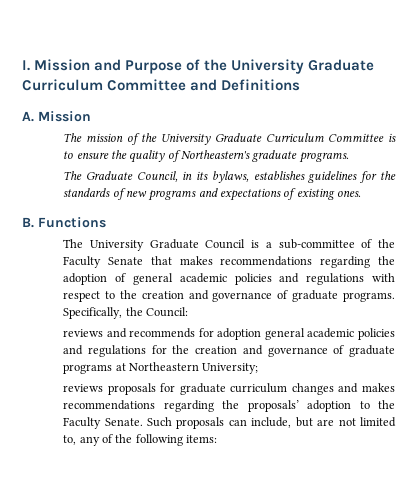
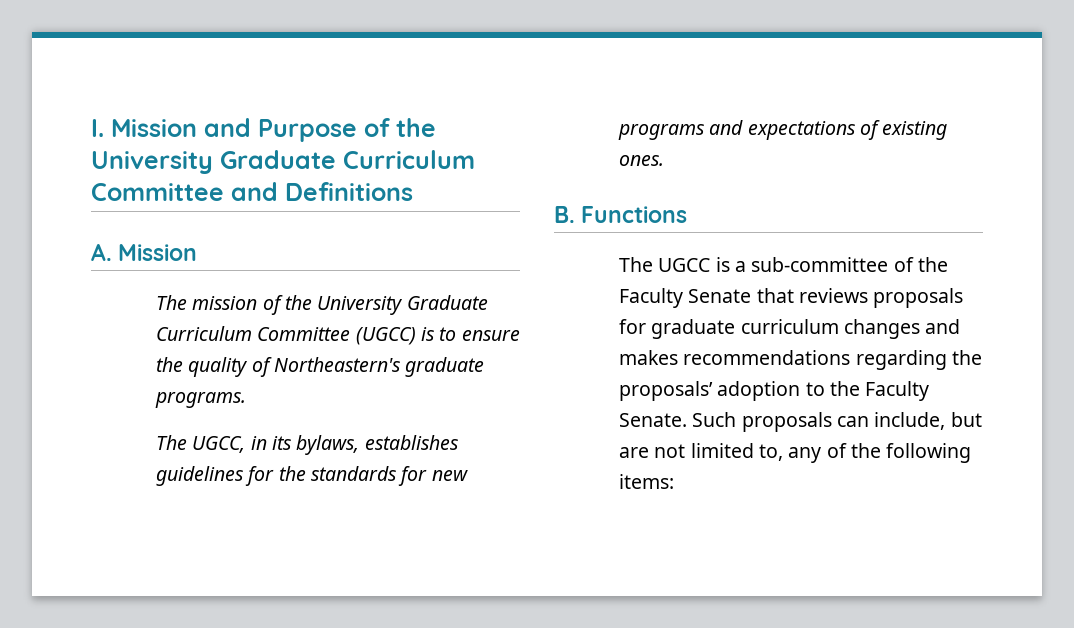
- The mission of the University Graduate Curriculum Committee is to ensure the quality of Northeastern's graduate programs.
+ The mission of the University Graduate Curriculum Committee (UGCC) is to ensure the quality of Northeastern's graduate programs.
- The Graduate Council, in its bylaws, establishes guidelines for the standards of new programs and expectations of existing ones.
+ The UGCC, in its bylaws, establishes guidelines for the standards for new programs and expectations of existing ones.
- The University Graduate Council is a sub-committee of the Faculty Senate that makes recommendations regarding the adoption of general academic policies and regulations with respect to the creation and governance of graduate programs. Specifically, the Council:
- reviews and recommends for adoption general academic policies and regulations for the creation and governance of graduate programs at Northeastern University;
- reviews proposals for graduate curriculum changes and makes recommendations regarding the proposals’ adoption to the Faculty Senate.
+ The UGCC is a sub-committee of the Faculty Senate that reviews proposals for graduate curriculum changes and makes recommendations regarding the proposals’ adoption to the Faculty Senate.

